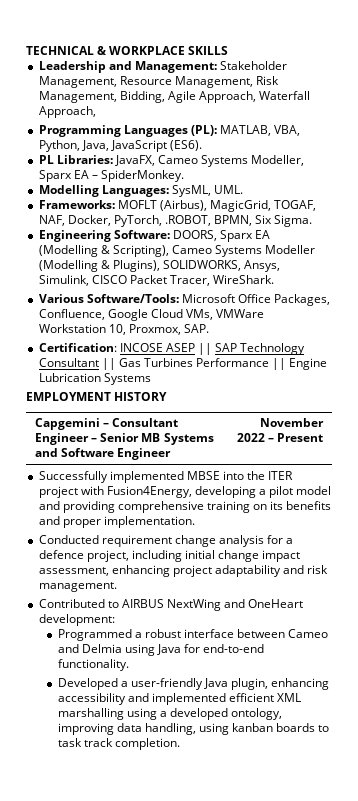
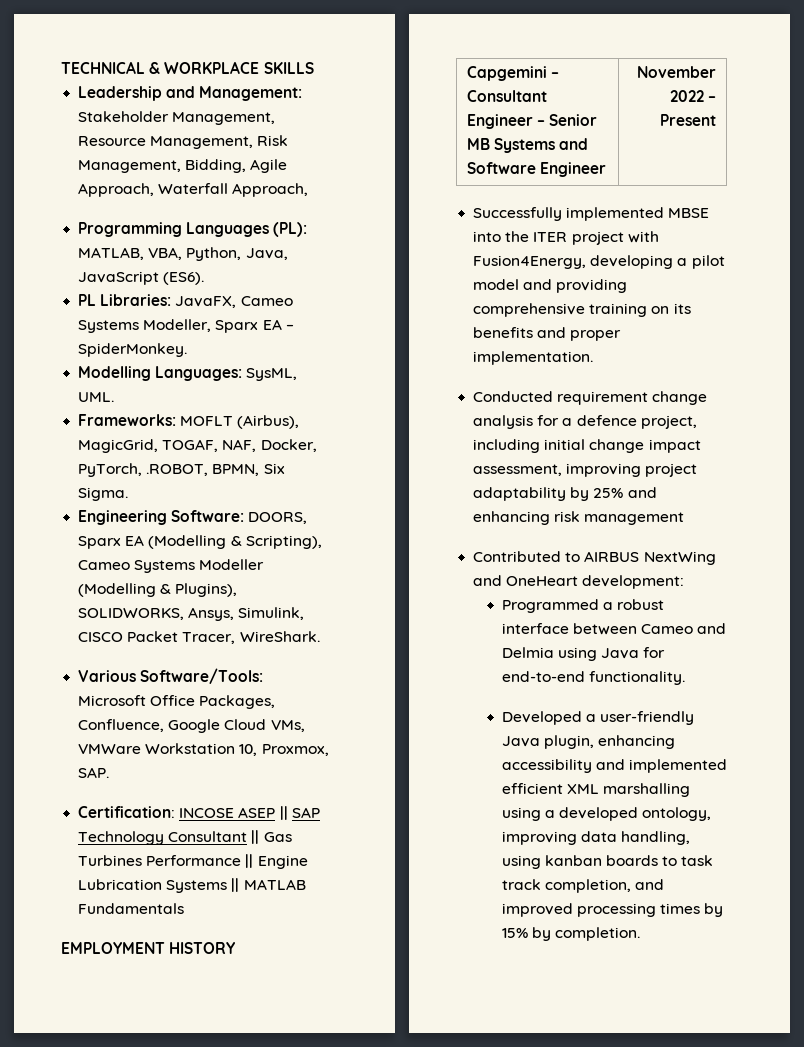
- Certification: INCOSE ASEP || SAP Technology Consultant || Gas Turbines Performance || Engine Lubrication Systems
+ Certification: INCOSE ASEP || SAP Technology Consultant || Gas Turbines Performance || Engine Lubrication Systems || MATLAB Fundamentals
- Conducted requirement change analysis for a defence project, including initial change impact assessment, enhancing project adaptability and risk management.
+ Conducted requirement change analysis for a defence project, including initial change impact assessment, improving project adaptability by 25% and enhancing risk management
- Developed a user-friendly Java plugin, enhancing accessibility and implemented efficient XML marshalling using a developed ontology, improving data handling, using kanban boards to task track completion.
+ Developed a user-friendly Java plugin, enhancing accessibility and implemented efficient XML marshalling using a developed ontology, improving data handling, using kanban boards to task track completion, and improved processing times by 15% by completion.

